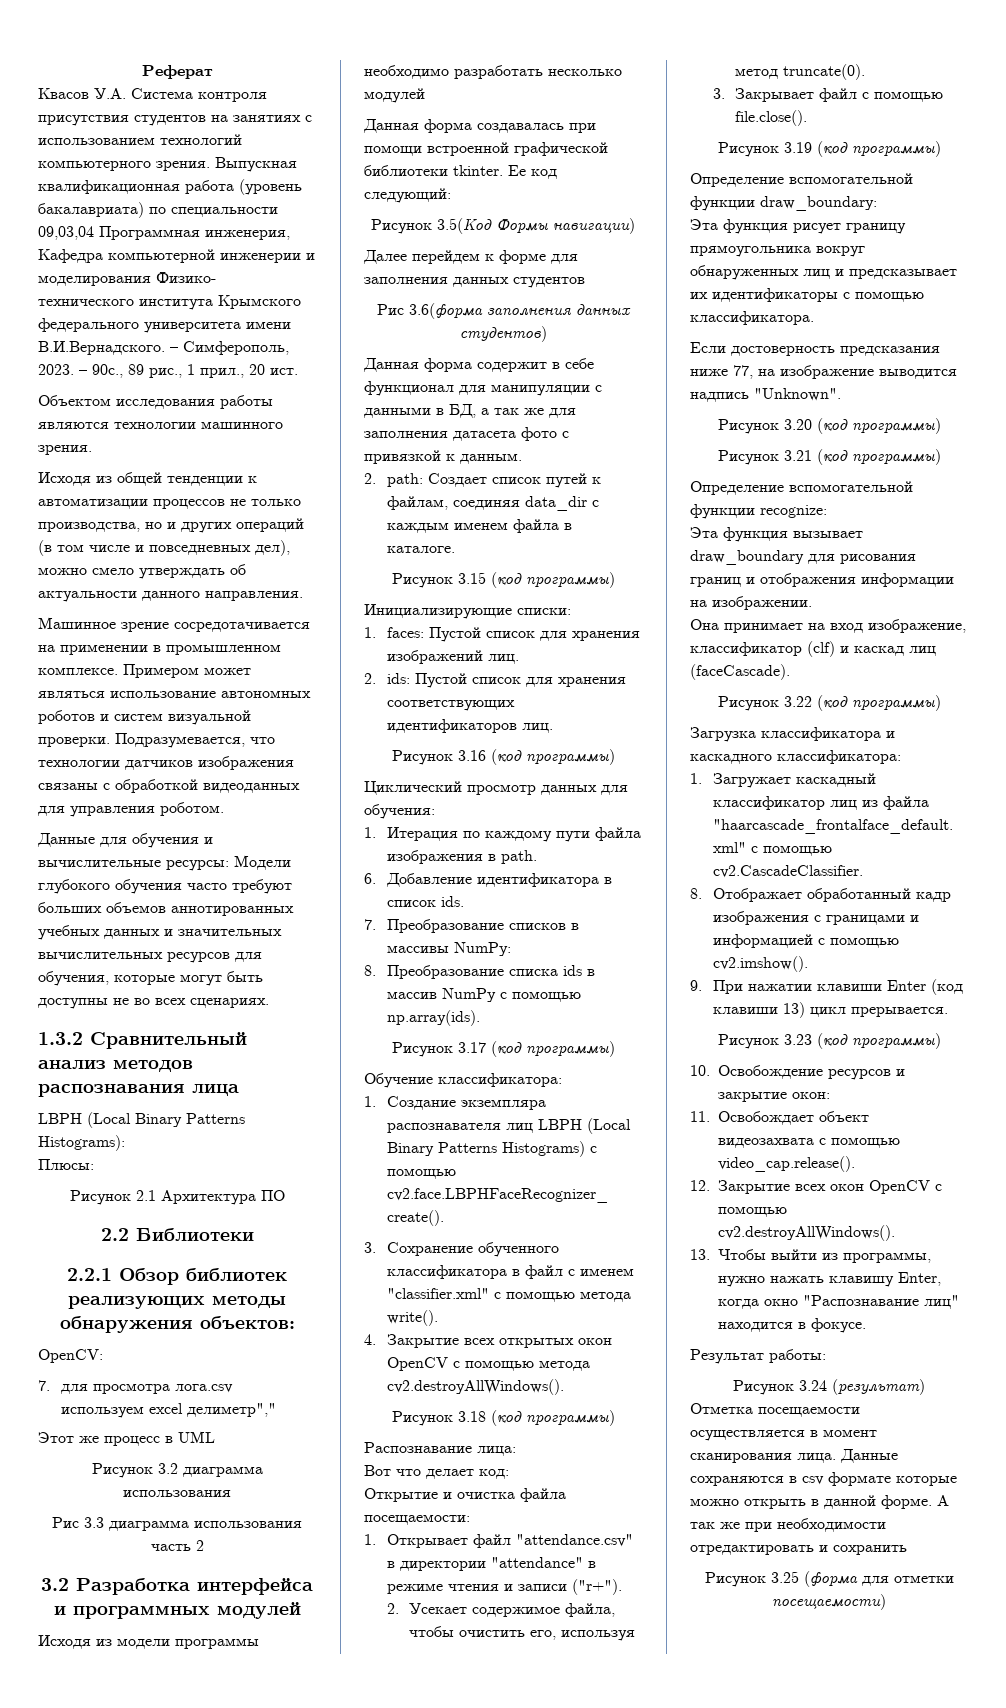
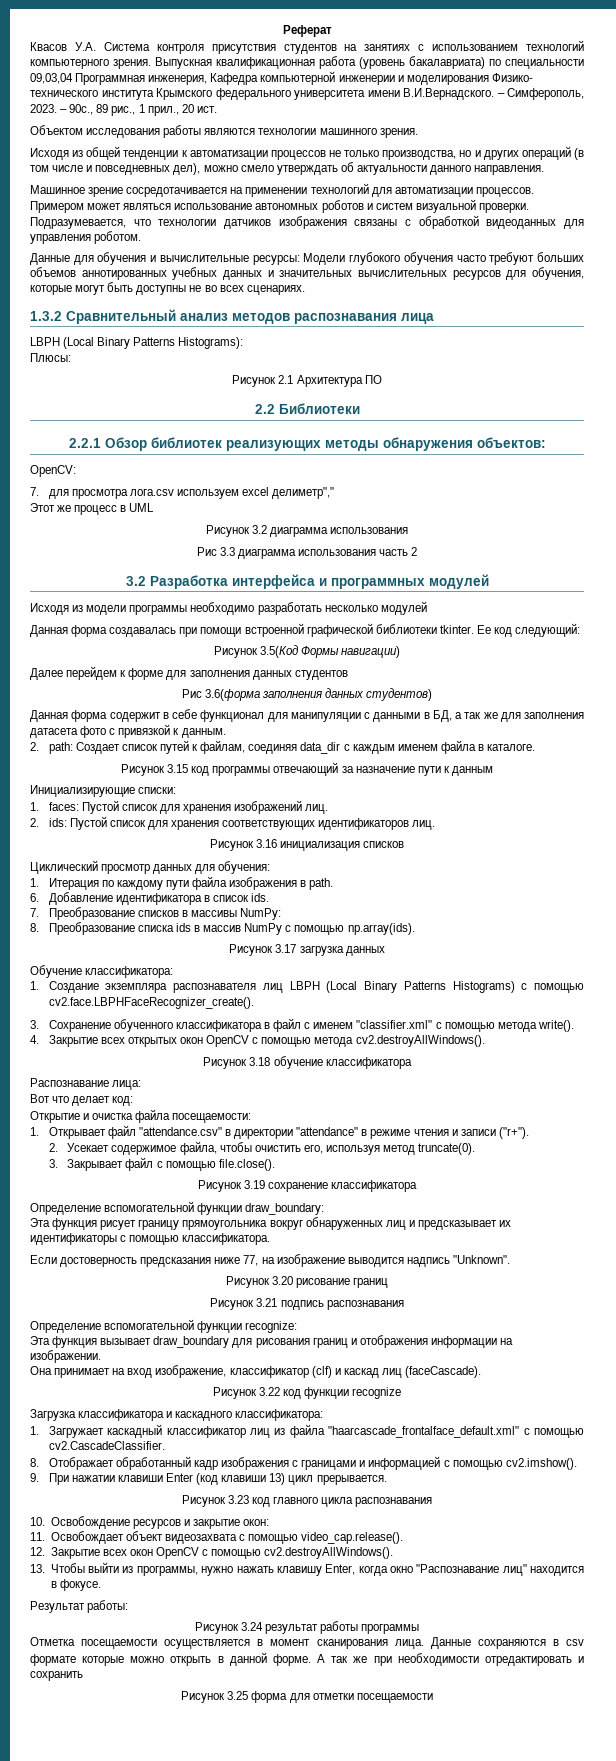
- Машинное зрение сосредотачивается на применении в промышленном комплексе.
+ Машинное зрение сосредотачивается на применении технологий для автоматизации процессов.
- Рисунок 3.15 (код программы)
+ Рисунок 3.15 код программы отвечающий за назначение пути к данным
- Рисунок 3.16 (код программы)
+ Рисунок 3.16 инициализация списков
- Рисунок 3.17 (код программы)
+ Рисунок 3.17 загрузка данных
- Рисунок 3.18 (код программы)
+ Рисунок 3.18 обучение классификатора
- Рисунок 3.19 (код программы)
+ Рисунок 3.19 сохранение классификатора
- Рисунок 3.20 (код программы)
+ Рисунок 3.20 рисование границ
- Рисунок 3.21 (код программы)
+ Рисунок 3.21 подпись распознавания
- Рисунок 3.22 (код программы)
+ Рисунок 3.22 код функции recognize
- Рисунок 3.23 (код программы)
+ Рисунок 3.23 код главного цикла распознавания
- Рисунок 3.24 (результат)
+ Рисунок 3.24 результат работы программы
- Рисунок 3.25 (форма для отметки посещаемости)
+ Рисунок 3.25 форма для отметки посещаемости

